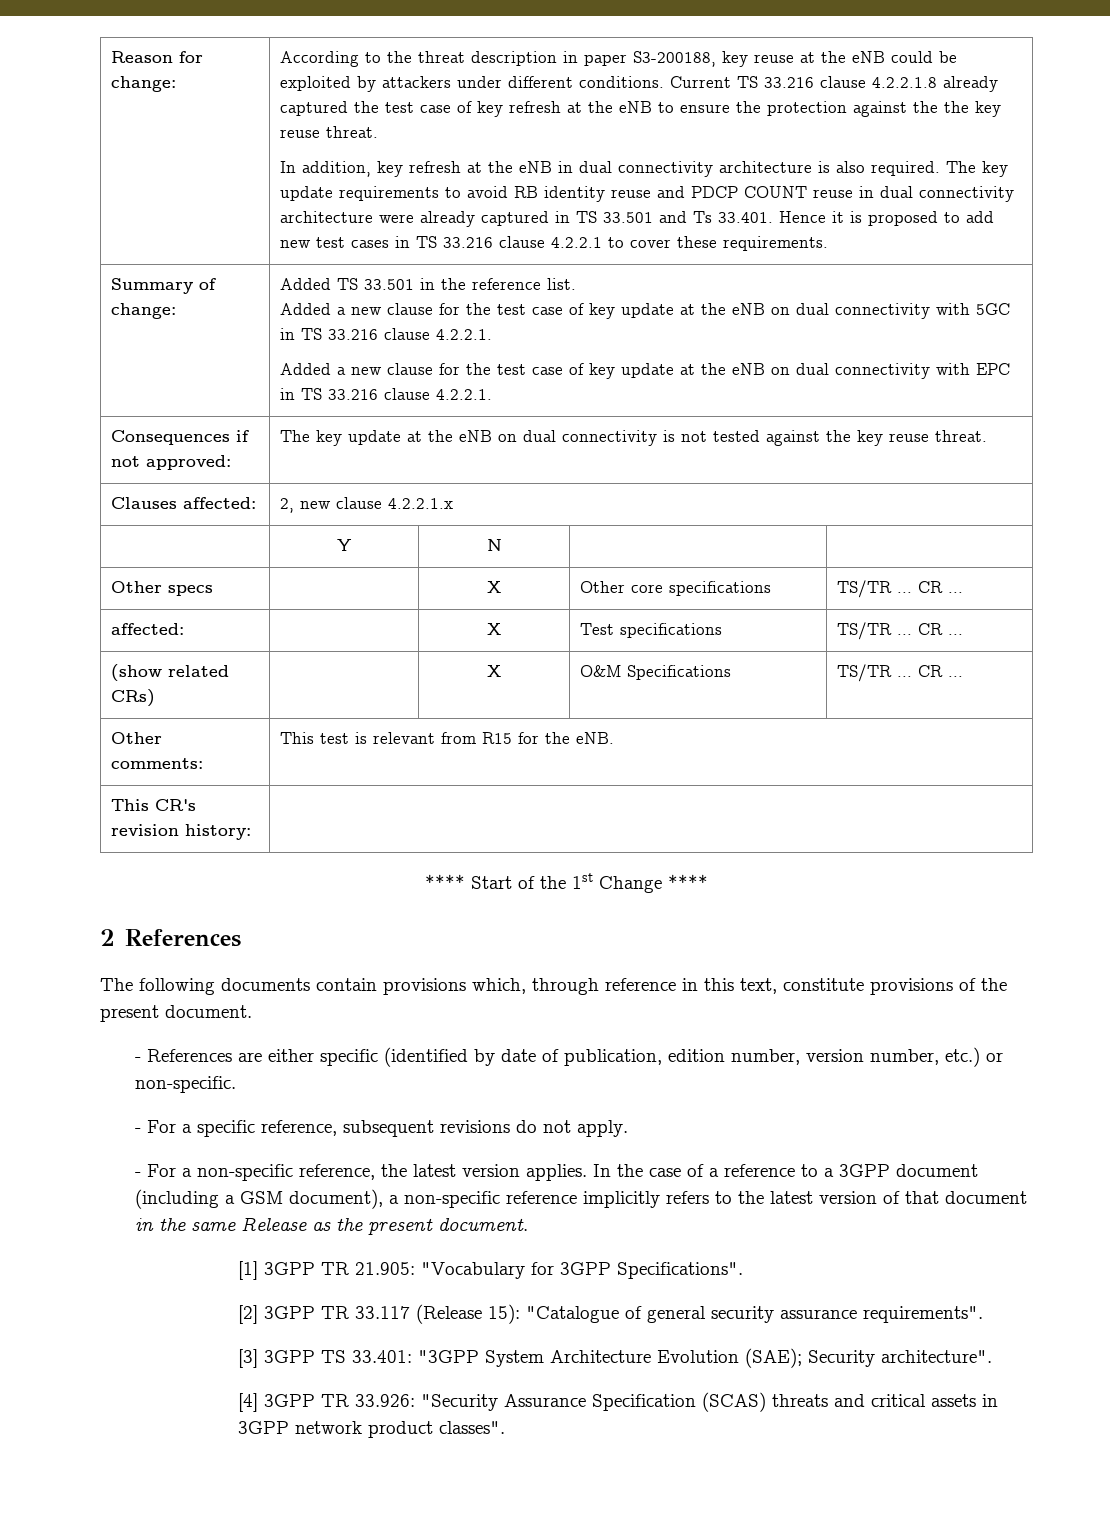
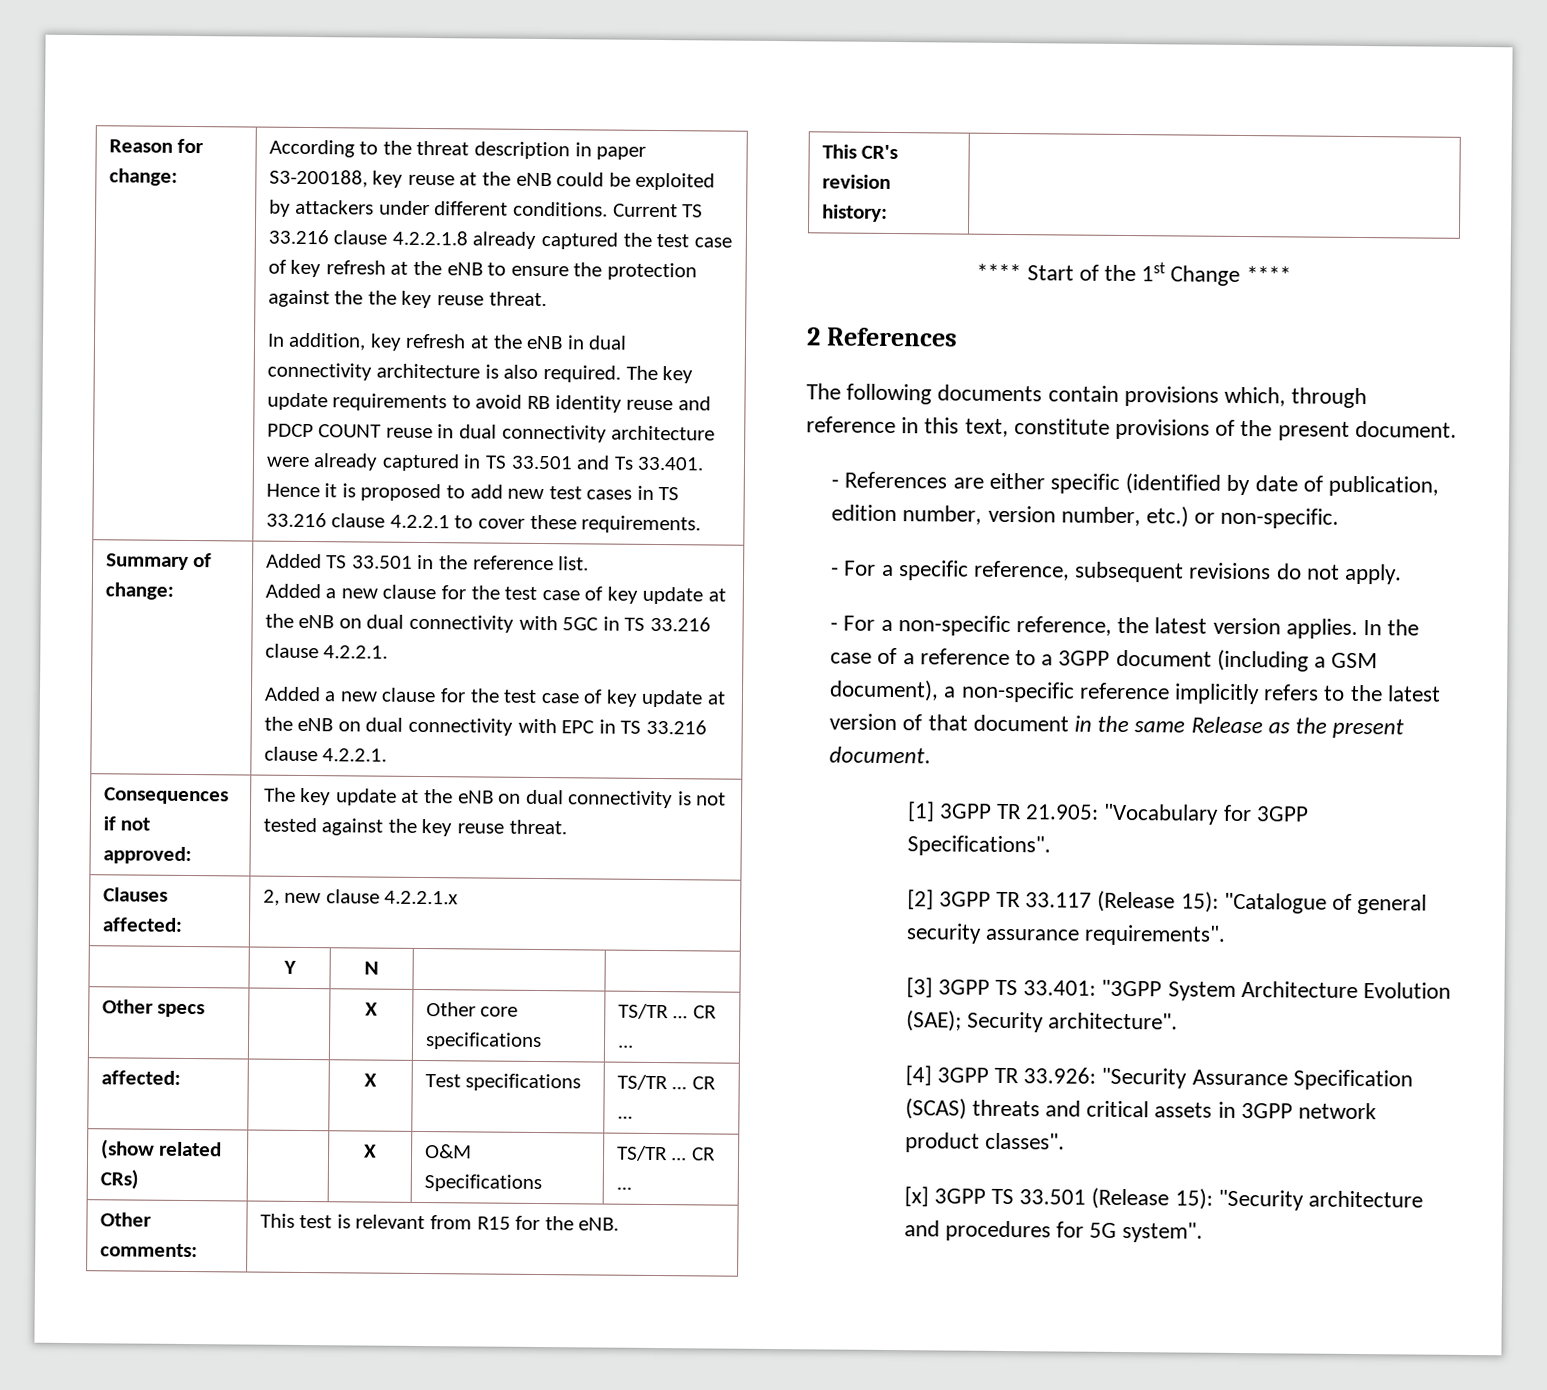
+ [x] 3GPP TS 33.501 (Release 15): "Security architecture and procedures for 5G system".

